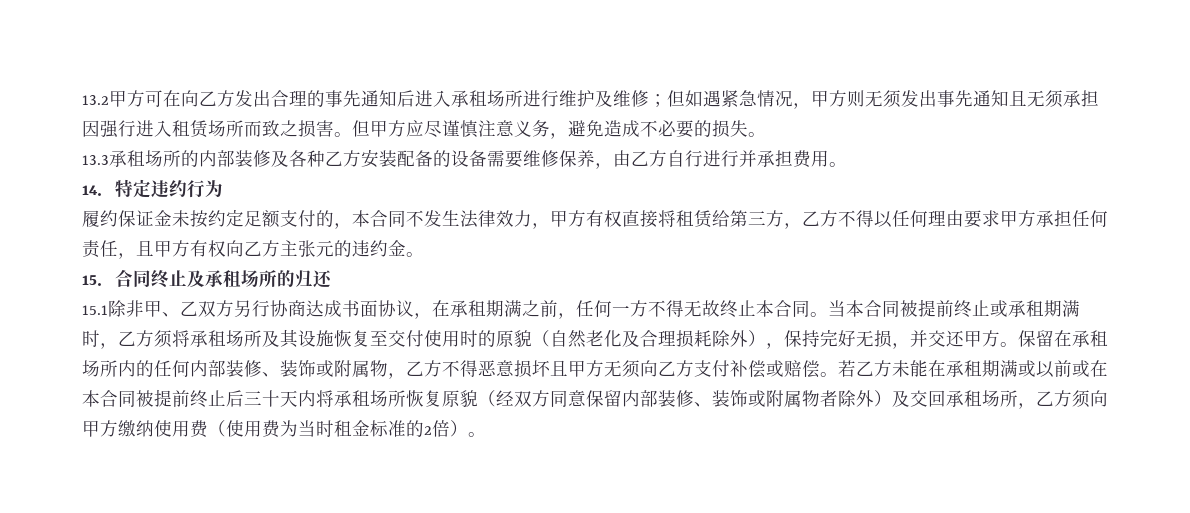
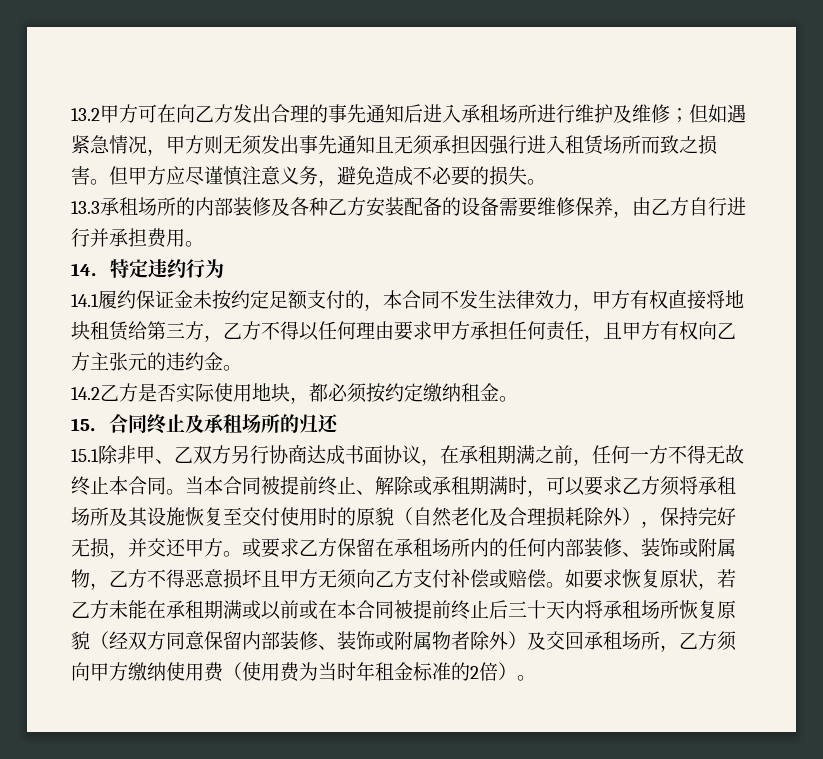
- 履约保证金未按约定足额支付的，本合同不发生法律效力，甲方有权直接将租赁给第三方，乙方不得以任何理由要求甲方承担任何责任，且甲方有权向乙方主张元的违约金。
+ 14.1履约保证金未按约定足额支付的，本合同不发生法律效力，甲方有权直接将地块租赁给第三方，乙方不得以任何理由要求甲方承担任何责任，且甲方有权向乙方主张元的违约金。
+ 14.2乙方是否实际使用地块，都必须按约定缴纳租金。
- 当本合同被提前终止或承租期满时，乙方须将承租场所及其设施恢复至交付使用时的原貌（自然老化及合理损耗除外），保持完好无损，并交还甲方。
+ 当本合同被提前终止、解除或承租期满时，可以要求乙方须将承租场所及其设施恢复至交付使用时的原貌（自然老化及合理损耗除外），保持完好无损，并交还甲方。
- 保留在承租场所内的任何内部装修、装饰或附属物，乙方不得恶意损坏且甲方无须向乙方支付补偿或赔偿。
+ 或要求乙方保留在承租场所内的任何内部装修、装饰或附属物，乙方不得恶意损坏且甲方无须向乙方支付补偿或赔偿。
- 若乙方未能在承租期满或以前或在本合同被提前终止后三十天内将承租场所恢复原貌（经双方同意保留内部装修、装饰或附属物者除外）及交回承租场所，乙方须向甲方缴纳使用费（使用费为当时租金标准的2倍）。
+ 如要求恢复原状，若乙方未能在承租期满或以前或在本合同被提前终止后三十天内将承租场所恢复原貌（经双方同意保留内部装修、装饰或附属物者除外）及交回承租场所，乙方须向甲方缴纳使用费（使用费为当时年租金标准的2倍）。

